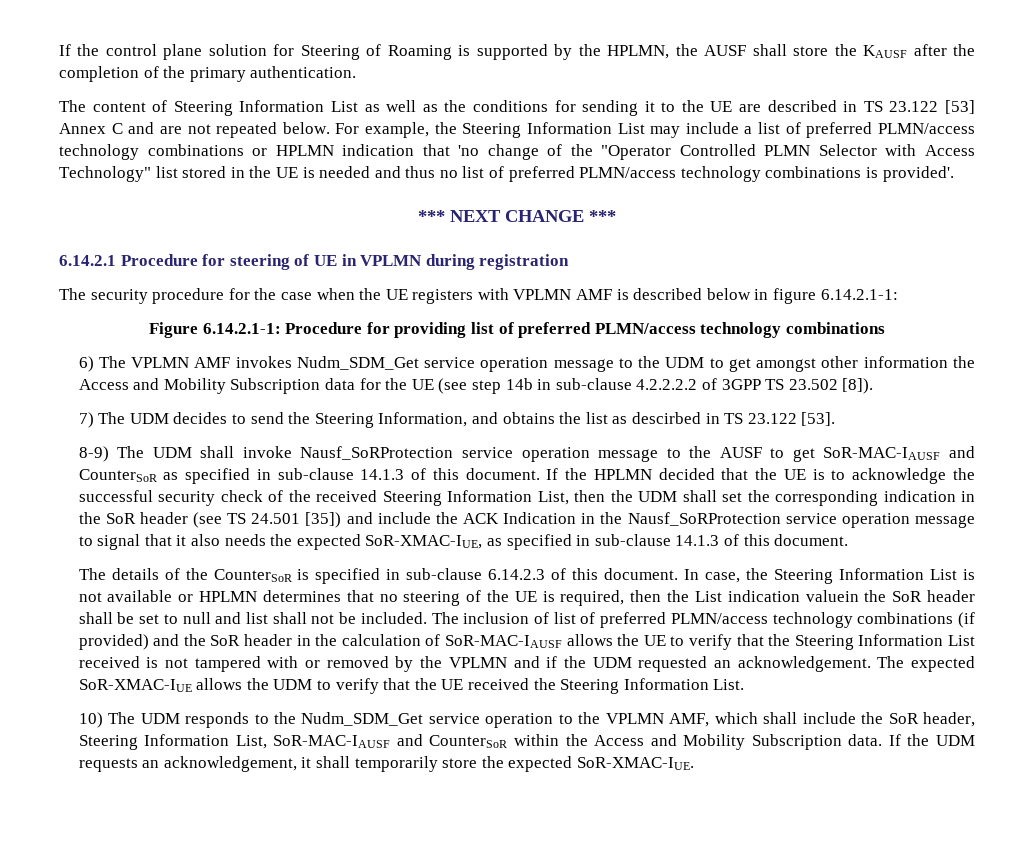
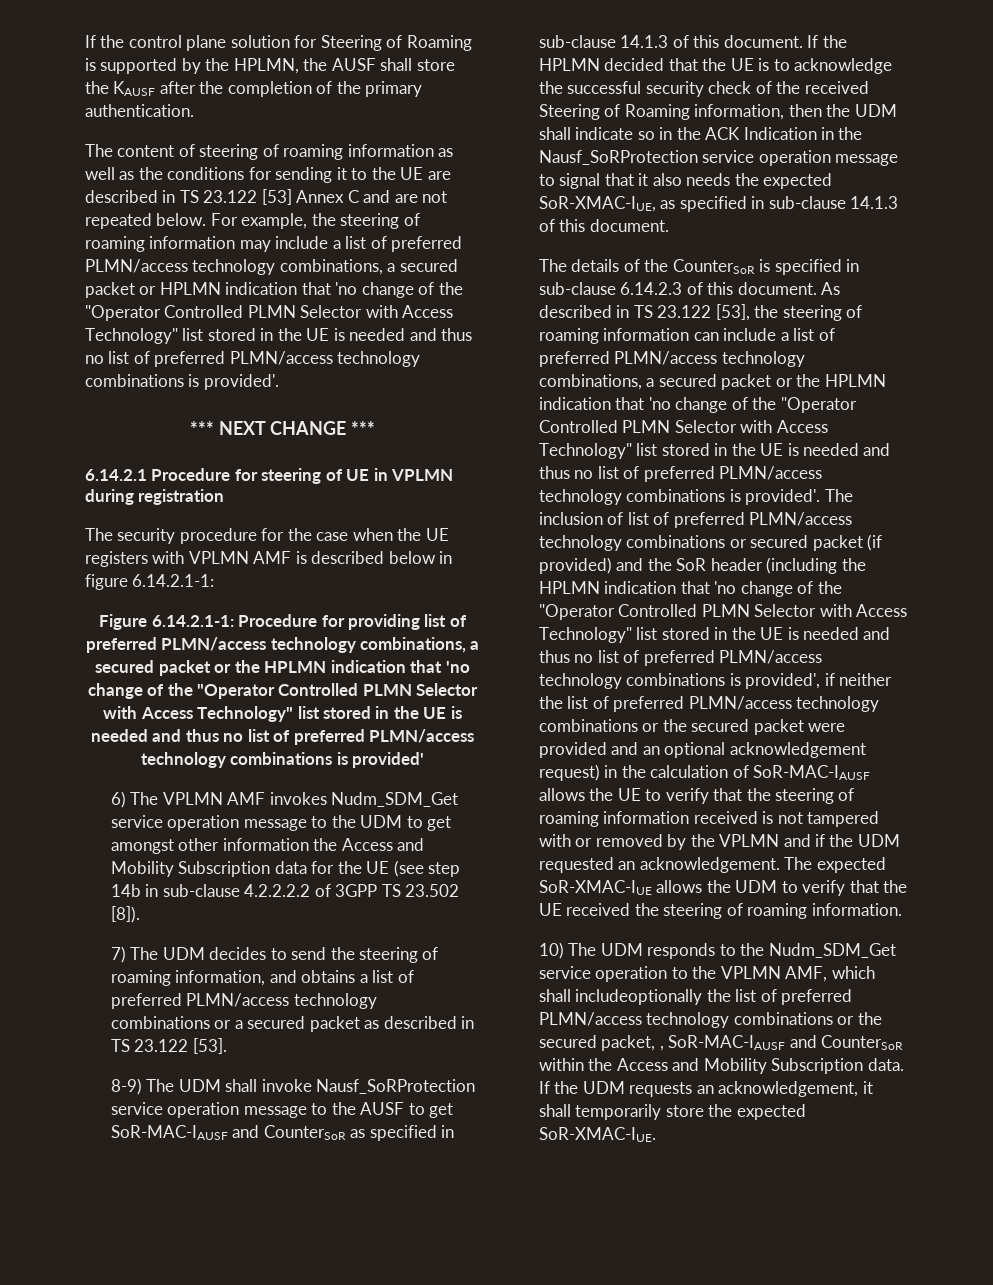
- The content of Steering Information List as well as the conditions for sending it to the UE are described in TS 23.122 [53] Annex C and are not repeated below.
+ The content of steering of roaming information as well as the conditions for sending it to the UE are described in TS 23.122 [53] Annex C and are not repeated below.
- For example, the Steering Information List may include a list of preferred PLMN/access technology combinations or HPLMN indication that 'no change of the "Operator Controlled PLMN Selector with Access Technology" list stored in the UE is needed and thus no list of preferred PLMN/access technology combinations is provided'.
+ For example, the steering of roaming information may include a list of preferred PLMN/access technology combinations, a secured packet or HPLMN indication that 'no change of the "Operator Controlled PLMN Selector with Access Technology" list stored in the UE is needed and thus no list of preferred PLMN/access technology combinations is provided'.
- Figure 6.14.2.1-1: Procedure for providing list of preferred PLMN/access technology combinations
+ Figure 6.14.2.1-1: Procedure for providing list of preferred PLMN/access technology combinations, a secured packet or the HPLMN indication that 'no change of the "Operator Controlled PLMN Selector with Access Technology" list stored in the UE is needed and thus no list of preferred PLMN/access technology combinations is provided'
- 7) The UDM decides to send the Steering Information, and obtains the list as descirbed in TS 23.122 [53].
+ 7) The UDM decides to send the steering of roaming information, and obtains a list of preferred PLMN/access technology combinations or a secured packet as described in TS 23.122 [53].
- If the HPLMN decided that the UE is to acknowledge the successful security check of the received Steering Information List, then the UDM shall set the corresponding indication in the SoR header (see TS 24.501 [35]) and include the ACK Indication in the Nausf_SoRProtection service operation message to signal that it also needs the expected SoR-XMAC-IUE, as specified in sub-clause 14.1.3 of this document.
+ If the HPLMN decided that the UE is to acknowledge the successful security check of the received Steering of Roaming information, then the UDM shall indicate so in the ACK Indication in the Nausf_SoRProtection service operation message to signal that it also needs the expected SoR-XMAC-IUE, as specified in sub-clause 14.1.3 of this document.
- In case, the Steering Information List is not available or HPLMN determines that no steering of the UE is required, then the List indication valuein the SoR header shall be set to null and list shall not be included.
+ As described in TS 23.122 [53], the steering of roaming information can include a list of preferred PLMN/access technology combinations, a secured packet or the HPLMN indication that 'no change of the "Operator Controlled PLMN Selector with Access Technology" list stored in the UE is needed and thus no list of preferred PLMN/access technology combinations is provided'.
- The inclusion of list of preferred PLMN/access technology combinations (if provided) and the SoR header in the calculation of SoR-MAC-IAUSF allows the UE to verify that the Steering Information List received is not tampered with or removed by the VPLMN and if the UDM requested an acknowledgement.
+ The inclusion of list of preferred PLMN/access technology combinations or secured packet (if provided) and the SoR header (including the HPLMN indication that 'no change of the "Operator Controlled PLMN Selector with Access Technology" list stored in the UE is needed and thus no list of preferred PLMN/access technology combinations is provided', if neither the list of preferred PLMN/access technology combinations or the secured packet were provided and an optional acknowledgement request) in the calculation of SoR-MAC-IAUSF allows the UE to verify that the steering of roaming information received is not tampered with or removed by the VPLMN and if the UDM requested an acknowledgement.
- The expected SoR-XMAC-IUE allows the UDM to verify that the UE received the Steering Information List.
+ The expected SoR-XMAC-IUE allows the UDM to verify that the UE received the steering of roaming information.
- 10) The UDM responds to the Nudm_SDM_Get service operation to the VPLMN AMF, which shall include the SoR header, Steering Information List, SoR-MAC-IAUSF and CounterSoR within the Access and Mobility Subscription data.
+ 10) The UDM responds to the Nudm_SDM_Get service operation to the VPLMN AMF, which shall includeoptionally the list of preferred PLMN/access technology combinations or the secured packet, , SoR-MAC-IAUSF and CounterSoR within the Access and Mobility Subscription data.

